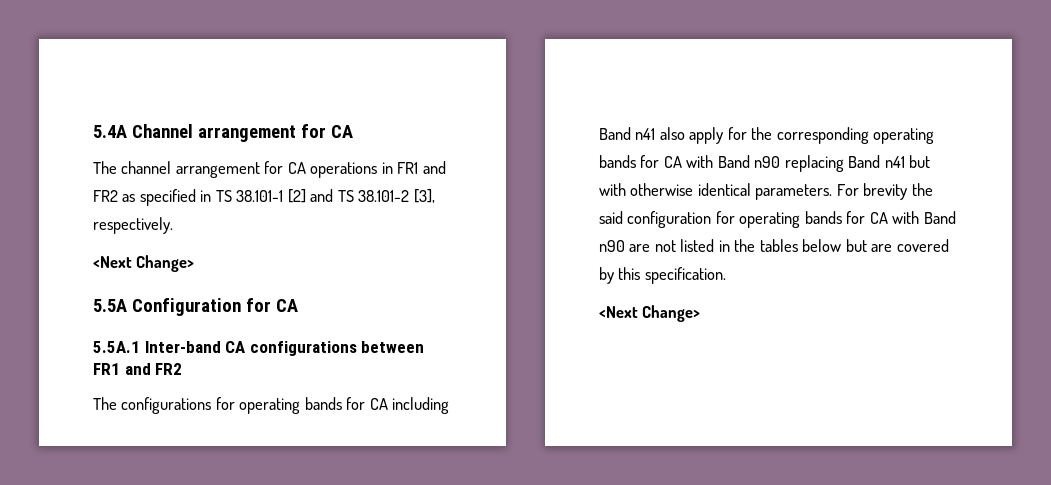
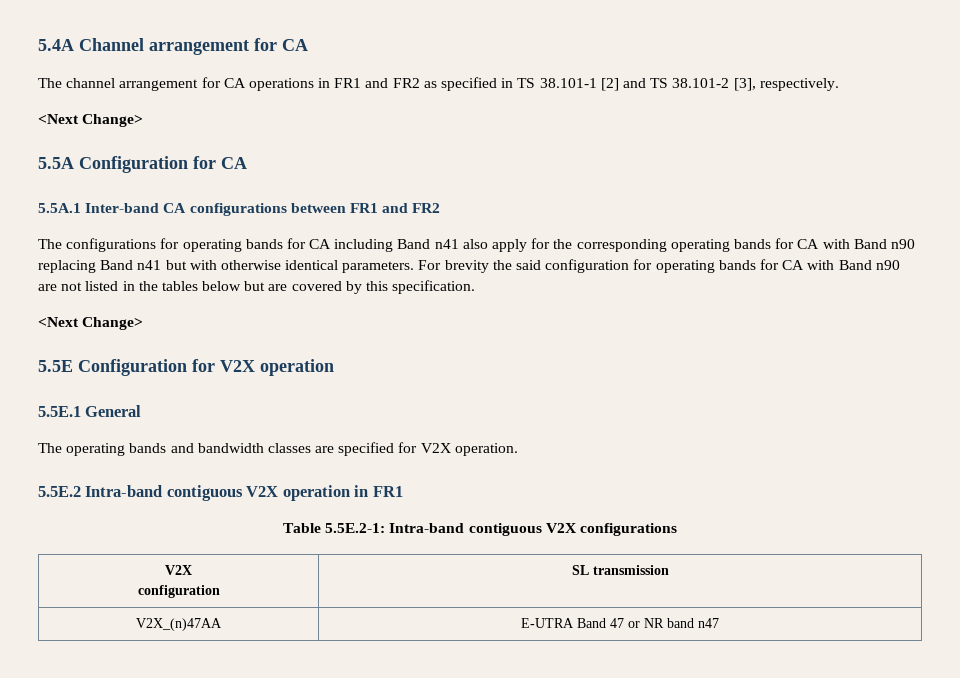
+ 5.5E Configuration for V2X operation
+ 5.5E.1 General
+ The operating bands and bandwidth classes are specified for V2X operation.
+ 5.5E.2 Intra-band contiguous V2X operation in FR1
+ Table 5.5E.2-1: Intra-band contiguous V2X configurations
+ V2X
+ configuration | SL transmission
+ V2X_(n)47AA | E-UTRA Band 47 or NR band n47

